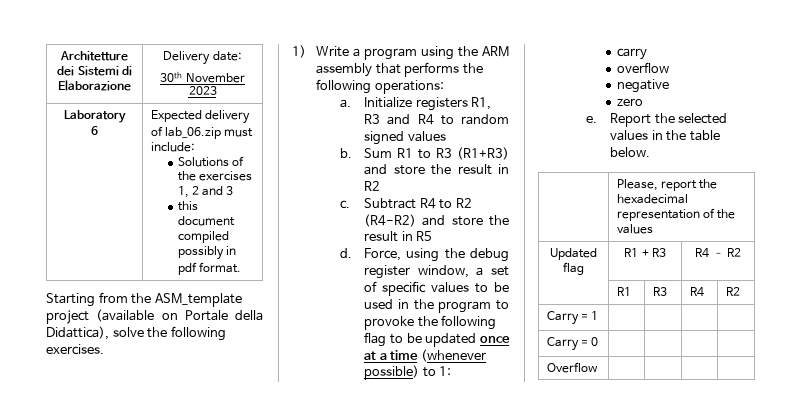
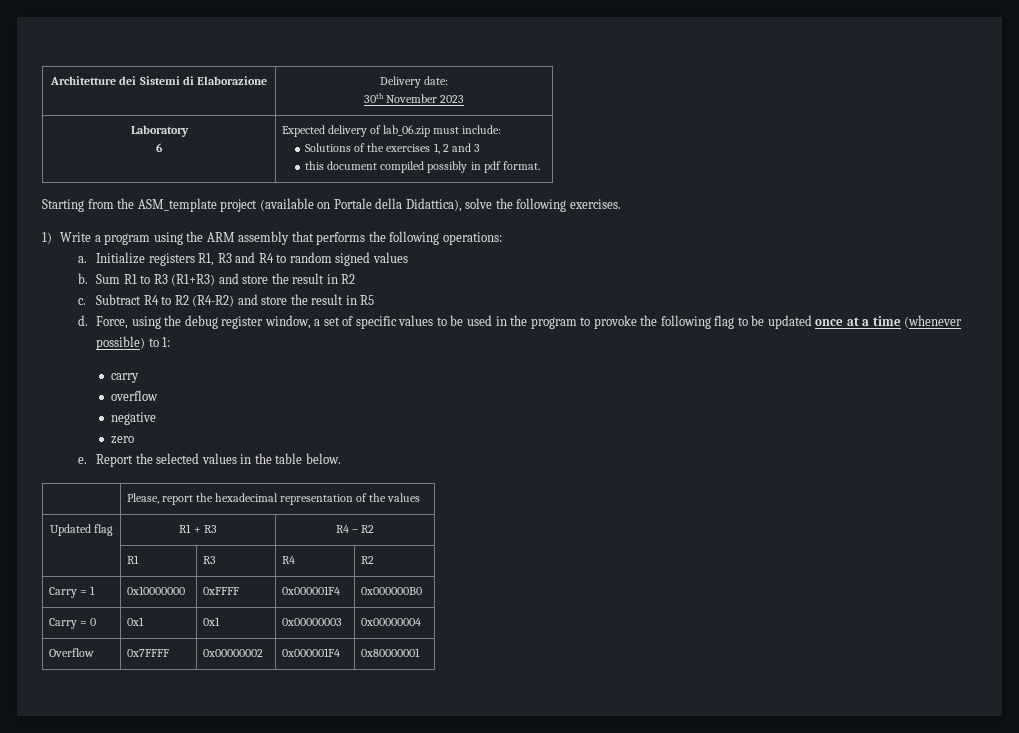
- Carry = 1 | | | |
+ Carry = 1 | 0x10000000 | 0xFFFF | 0x000001F4 | 0x000000B0
- Carry = 0 | | | |
- Overflow | | | |
+ Carry = 0 | 0x1 | 0x1 | 0x00000003 | 0x00000004
+ Overflow | 0x7FFFF | 0x00000002 | 0x000001F4 | 0x80000001

